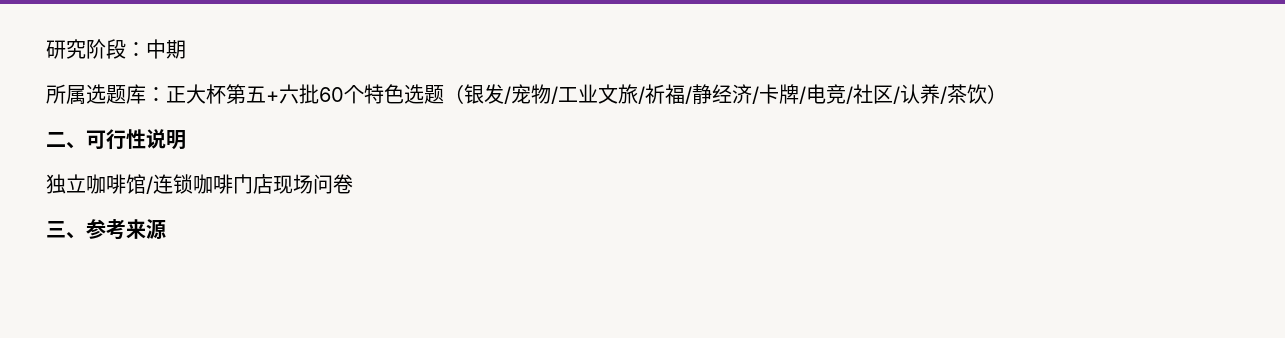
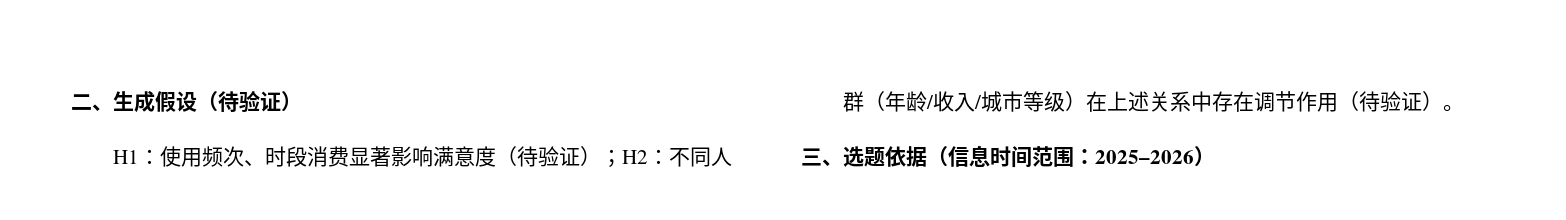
- 研究阶段：中期
- 所属选题库：正大杯第五+六批60个特色选题（银发/宠物/工业文旅/祈福/静经济/卡牌/电竞/社区/认养/茶饮）
- 二、可行性说明
- 独立咖啡馆/连锁咖啡门店现场问卷
- 三、参考来源
+ 二、生成假设（待验证）
+ H1：使用频次、时段消费显著影响满意度（待验证）；H2：不同人群（年龄/收入/城市等级）在上述关系中存在调节作用（待验证）。
+ 三、选题依据（信息时间范围：2025–2026）

